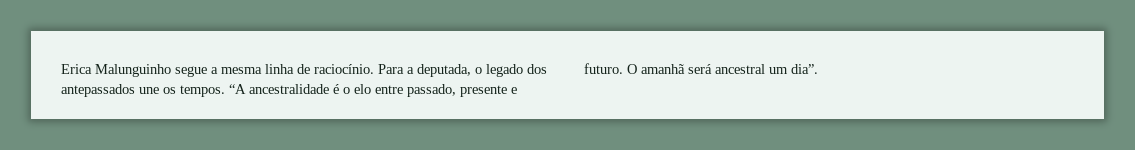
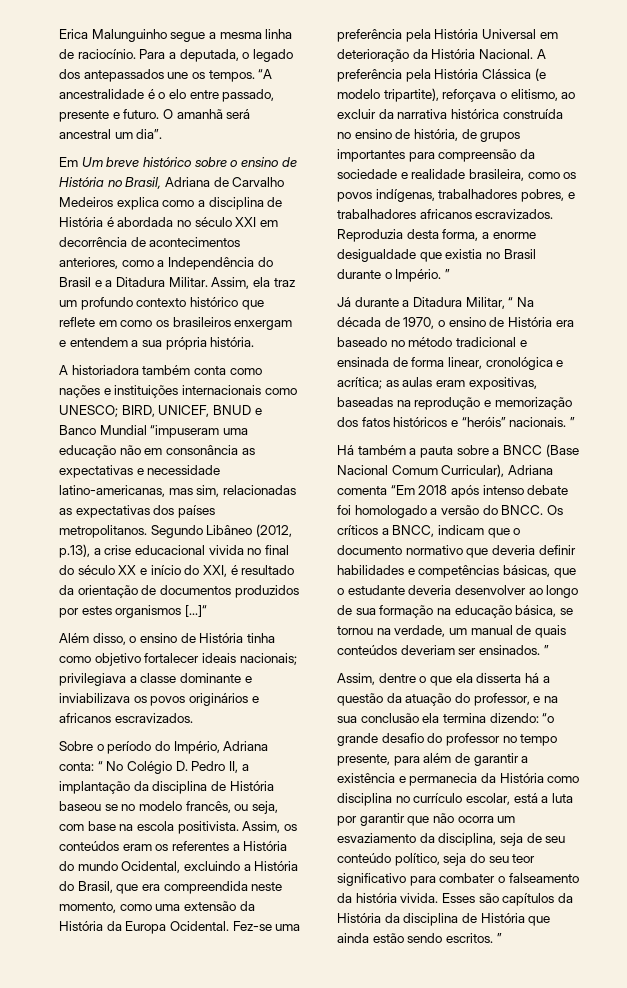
+ Em Um breve histórico sobre o ensino de História no Brasil, Adriana de Carvalho Medeiros explica como a disciplina de História é abordada no século XXI em decorrência de acontecimentos anteriores, como a Independência do Brasil e a Ditadura Militar. Assim, ela traz um profundo contexto histórico que reflete em como os brasileiros enxergam e entendem a sua própria história.
+ A historiadora também conta como nações e instituições internacionais como UNESCO; BIRD, UNICEF, BNUD e Banco Mundial “impuseram uma educação não em consonância as expectativas e necessidade latino-americanas, mas sim, relacionadas as expectativas dos países metropolitanos. Segundo Libâneo (2012, p.13), a crise educacional vivida no final do século XX e início do XXI, é resultado da orientação de documentos produzidos por estes organismos [...]“
+ Além disso, o ensino de História tinha como objetivo fortalecer ideais nacionais; privilegiava a classe dominante e inviabilizava os povos originários e africanos escravizados.
+ Sobre o período do Império, Adriana conta: “ No Colégio D. Pedro II, a implantação da disciplina de História baseou se no modelo francês, ou seja, com base na escola positivista. Assim, os conteúdos eram os referentes a História do mundo Ocidental, excluindo a História do Brasil, que era compreendida neste momento, como uma extensão da História da Europa Ocidental. Fez-se uma preferência pela História Universal em deterioração da História Nacional. A preferência pela História Clássica (e modelo tripartite), reforçava o elitismo, ao excluir da narrativa histórica construída no ensino de história, de grupos importantes para compreensão da sociedade e realidade brasileira, como os povos indígenas, trabalhadores pobres, e trabalhadores africanos escravizados. Reproduzia desta forma, a enorme desigualdade que existia no Brasil durante o Império. ”
+ Já durante a Ditadura Militar, “ Na década de 1970, o ensino de História era baseado no método tradicional e ensinada de forma linear, cronológica e acrítica; as aulas eram expositivas, baseadas na reprodução e memorização dos fatos históricos e “heróis” nacionais. ”
+ Há também a pauta sobre a BNCC (Base Nacional Comum Curricular), Adriana comenta “Em 2018 após intenso debate foi homologado a versão do BNCC. Os críticos a BNCC, indicam que o documento normativo que deveria definir habilidades e competências básicas, que o estudante deveria desenvolver ao longo de sua formação na educação básica, se tornou na verdade, um manual de quais conteúdos deveriam ser ensinados. ”
+ Assim, dentre o que ela disserta há a questão da atuação do professor, e na sua conclusão ela termina dizendo: “o grande desafio do professor no tempo presente, para além de garantir a existência e permanecia da História como disciplina no currículo escolar, está a luta por garantir que não ocorra um esvaziamento da disciplina, seja de seu conteúdo político, seja do seu teor significativo para combater o falseamento da história vivida. Esses são capítulos da História da disciplina de História que ainda estão sendo escritos. ”

